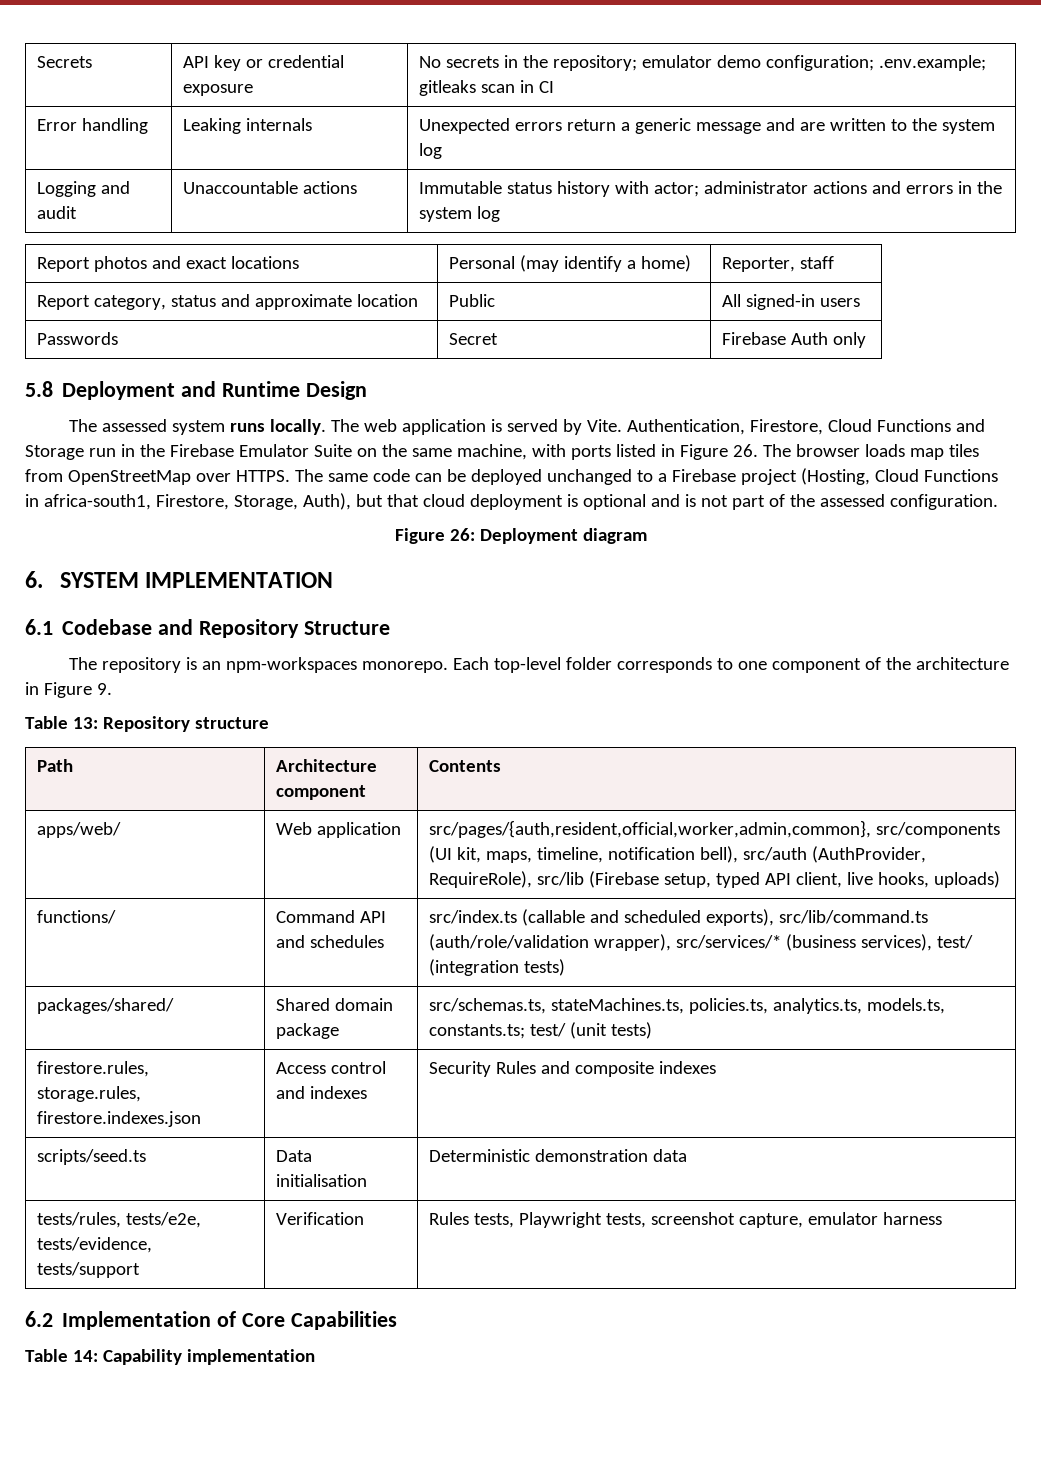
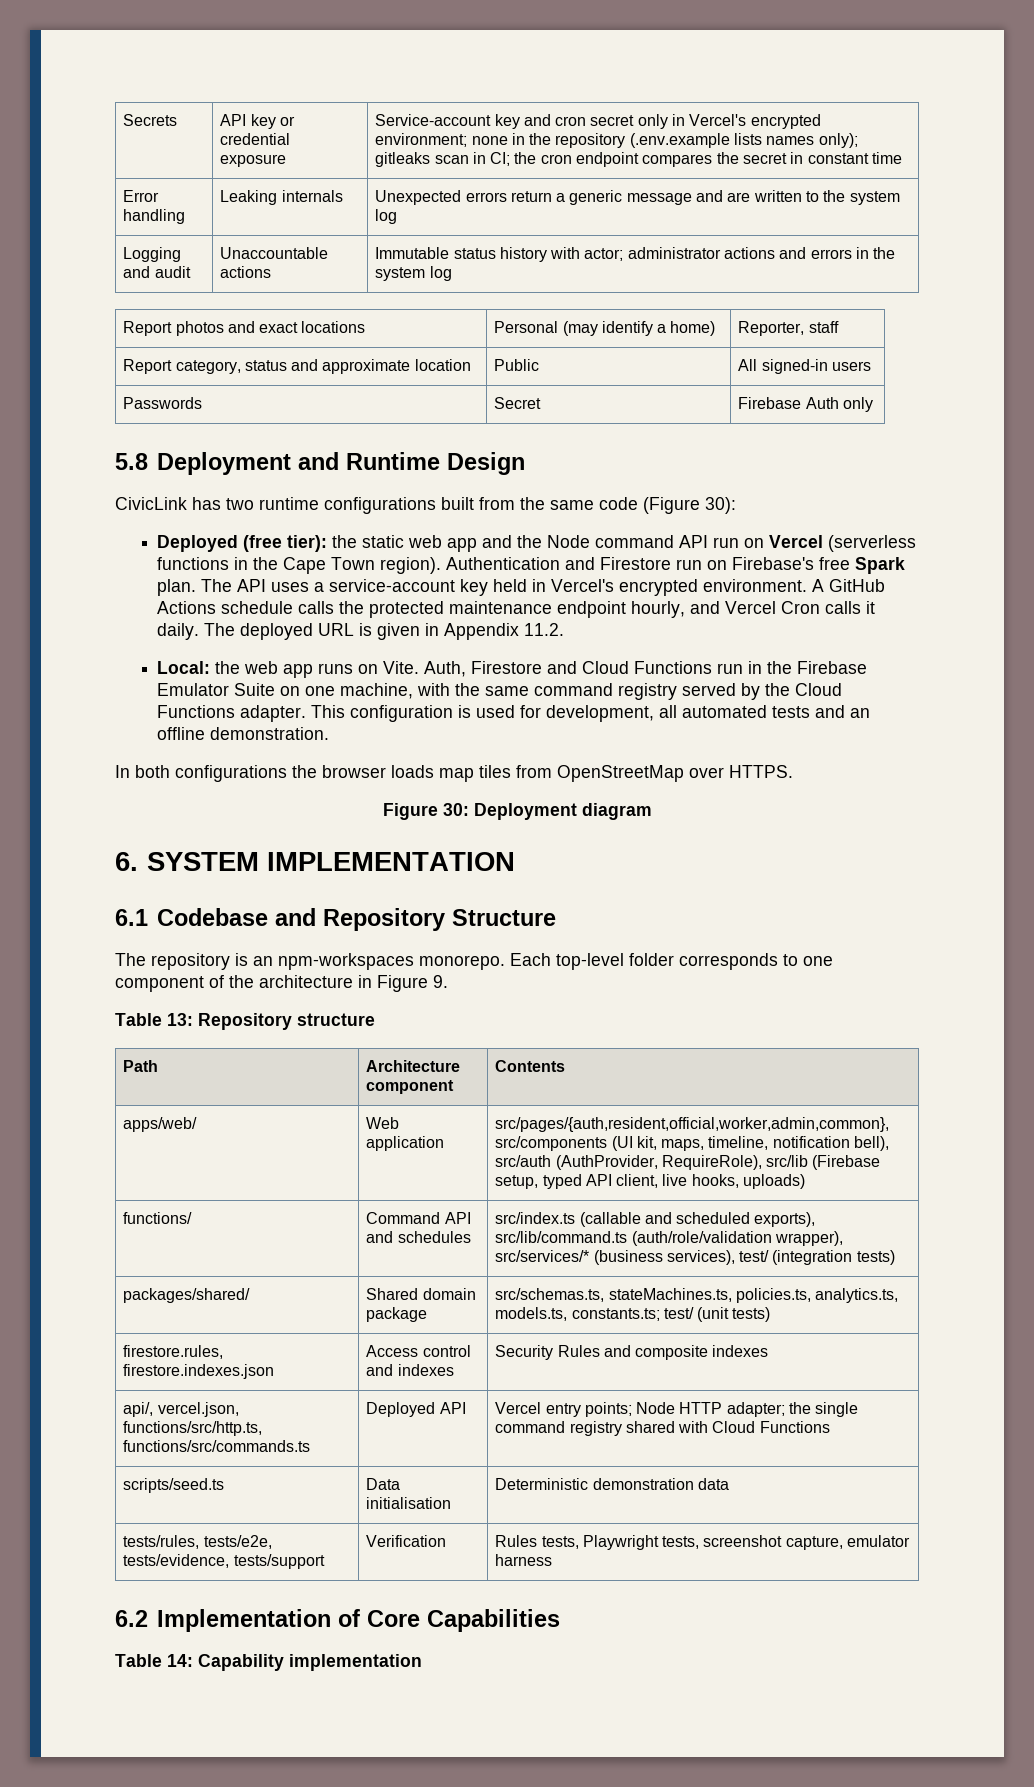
- Secrets | API key or credential exposure | No secrets in the repository; emulator demo configuration; .env.example; gitleaks scan in CI
+ Secrets | API key or credential exposure | Service-account key and cron secret only in Vercel's encrypted environment; none in the repository (.env.example lists names only); gitleaks scan in CI; the cron endpoint compares the secret in constant time
- The assessed system runs locally. The web application is served by Vite. Authentication, Firestore, Cloud Functions and Storage run in the Firebase Emulator Suite on the same machine, with ports listed in Figure 26. The browser loads map tiles from OpenStreetMap over HTTPS. The same code can be deployed unchanged to a Firebase project (Hosting, Cloud Functions in africa-south1, Firestore, Storage, Auth), but that cloud deployment is optional and is not part of the assessed configuration.
- Figure 26: Deployment diagram
+ CivicLink has two runtime configurations built from the same code (Figure 30):
+ Deployed (free tier): the static web app and the Node command API run on Vercel (serverless functions in the Cape Town region). Authentication and Firestore run on Firebase's free Spark plan. The API uses a service-account key held in Vercel's encrypted environment. A GitHub Actions schedule calls the protected maintenance endpoint hourly, and Vercel Cron calls it daily. The deployed URL is given in Appendix 11.2.
+ Local: the web app runs on Vite. Auth, Firestore and Cloud Functions run in the Firebase Emulator Suite on one machine, with the same command registry served by the Cloud Functions adapter. This configuration is used for development, all automated tests and an offline demonstration.
+ In both configurations the browser loads map tiles from OpenStreetMap over HTTPS.
+ Figure 30: Deployment diagram
- firestore.rules, storage.rules, firestore.indexes.json | Access control and indexes | Security Rules and composite indexes
+ firestore.rules, firestore.indexes.json | Access control and indexes | Security Rules and composite indexes
+ api/, vercel.json, functions/src/http.ts, functions/src/commands.ts | Deployed API | Vercel entry points; Node HTTP adapter; the single command registry shared with Cloud Functions

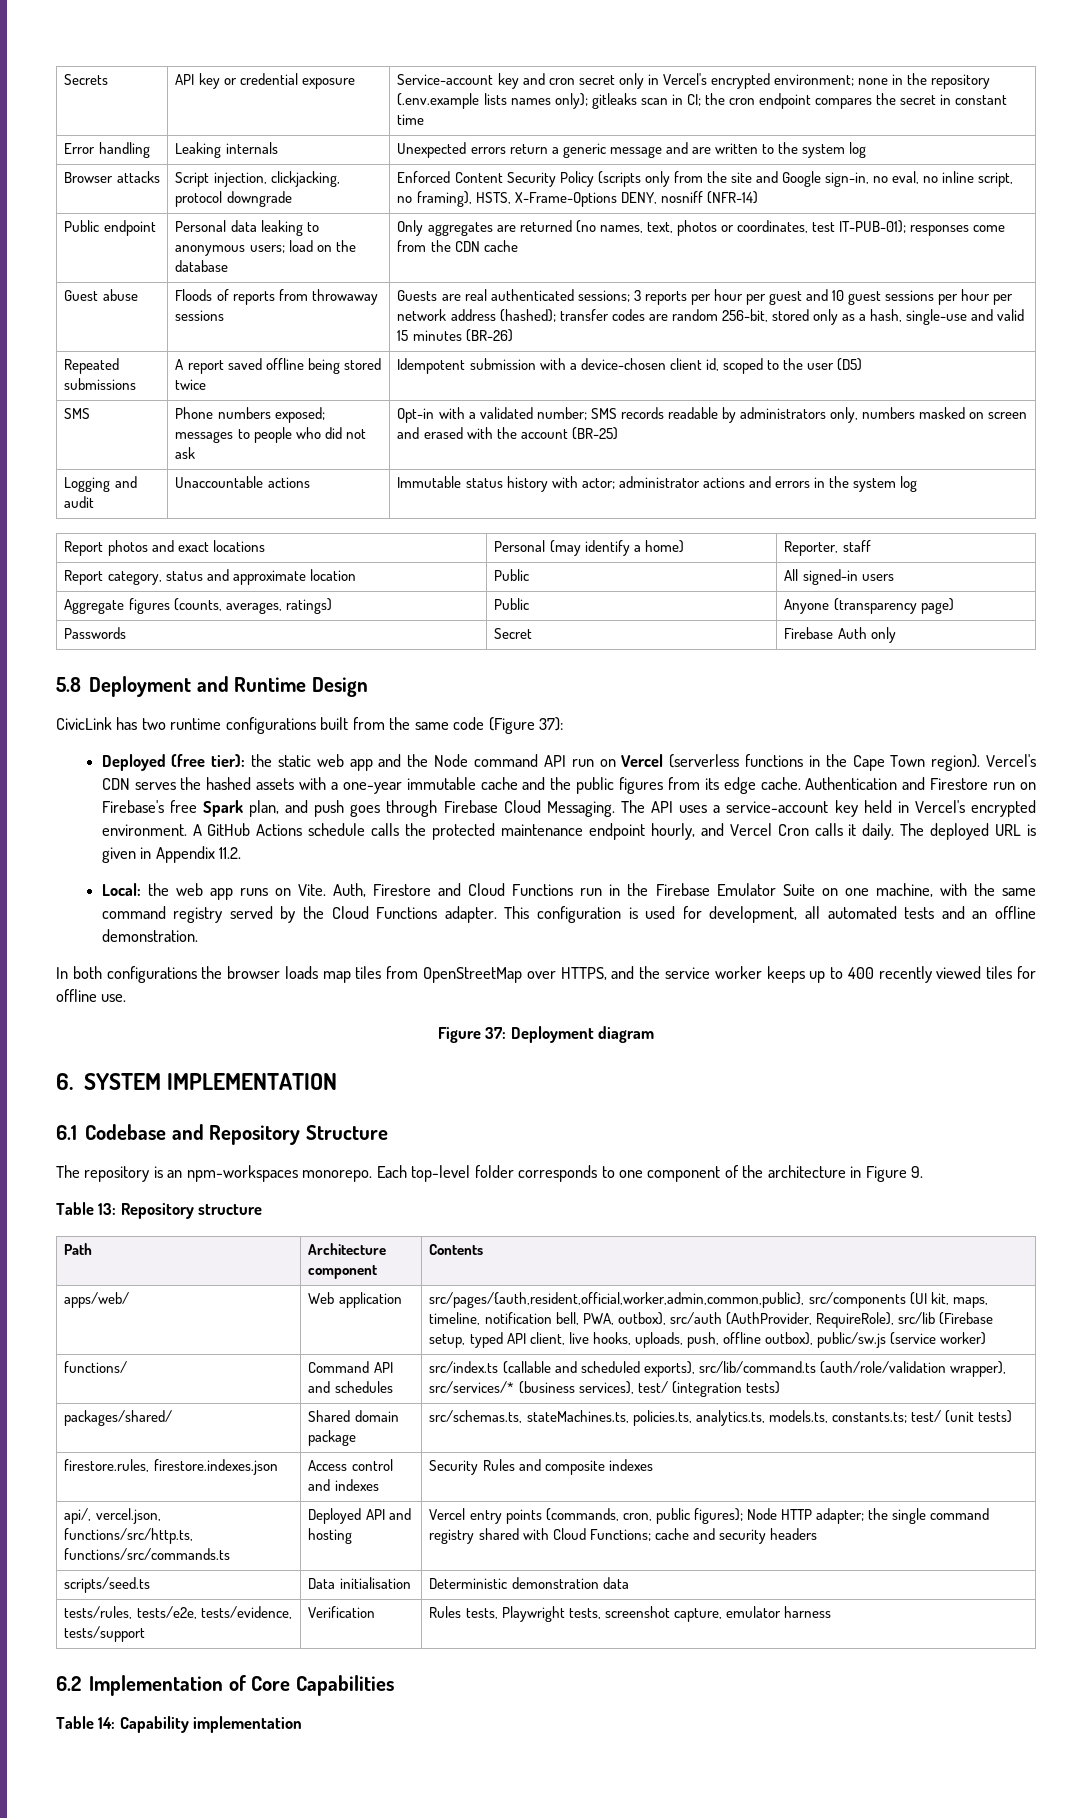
+ Browser attacks | Script injection, clickjacking, protocol downgrade | Enforced Content Security Policy (scripts only from the site and Google sign-in, no eval, no inline script, no framing), HSTS, X-Frame-Options DENY, nosniff (NFR-14)
+ Public endpoint | Personal data leaking to anonymous users; load on the database | Only aggregates are returned (no names, text, photos or coordinates, test IT-PUB-01); responses come from the CDN cache
+ Guest abuse | Floods of reports from throwaway sessions | Guests are real authenticated sessions; 3 reports per hour per guest and 10 guest sessions per hour per network address (hashed); transfer codes are random 256-bit, stored only as a hash, single-use and valid 15 minutes (BR-26)
+ Repeated submissions | A report saved offline being stored twice | Idempotent submission with a device-chosen client id, scoped to the user (D5)
+ SMS | Phone numbers exposed; messages to people who did not ask | Opt-in with a validated number; SMS records readable by administrators only, numbers masked on screen and erased with the account (BR-25)
+ Aggregate figures (counts, averages, ratings) | Public | Anyone (transparency page)
- CivicLink has two runtime configurations built from the same code (Figure 30):
+ CivicLink has two runtime configurations built from the same code (Figure 37):
+ Vercel's CDN serves the hashed assets with a one-year immutable cache and the public figures from its edge cache.
- Authentication and Firestore run on Firebase's free Spark plan.
+ Authentication and Firestore run on Firebase's free Spark plan, and push goes through Firebase Cloud Messaging.
- In both configurations the browser loads map tiles from OpenStreetMap over HTTPS.
- Figure 30: Deployment diagram
+ In both configurations the browser loads map tiles from OpenStreetMap over HTTPS, and the service worker keeps up to 400 recently viewed tiles for offline use.
+ Figure 37: Deployment diagram
- apps/web/ | Web application | src/pages/{auth,resident,official,worker,admin,common}, src/components (UI kit, maps, timeline, notification bell), src/auth (AuthProvider, RequireRole), src/lib (Firebase setup, typed API client, live hooks, uploads)
+ apps/web/ | Web application | src/pages/{auth,resident,official,worker,admin,common,public}, src/components (UI kit, maps, timeline, notification bell, PWA, outbox), src/auth (AuthProvider, RequireRole), src/lib (Firebase setup, typed API client, live hooks, uploads, push, offline outbox), public/sw.js (service worker)
- api/, vercel.json, functions/src/http.ts, functions/src/commands.ts | Deployed API | Vercel entry points; Node HTTP adapter; the single command registry shared with Cloud Functions
+ api/, vercel.json, functions/src/http.ts, functions/src/commands.ts | Deployed API and hosting | Vercel entry points (commands, cron, public figures); Node HTTP adapter; the single command registry shared with Cloud Functions; cache and security headers

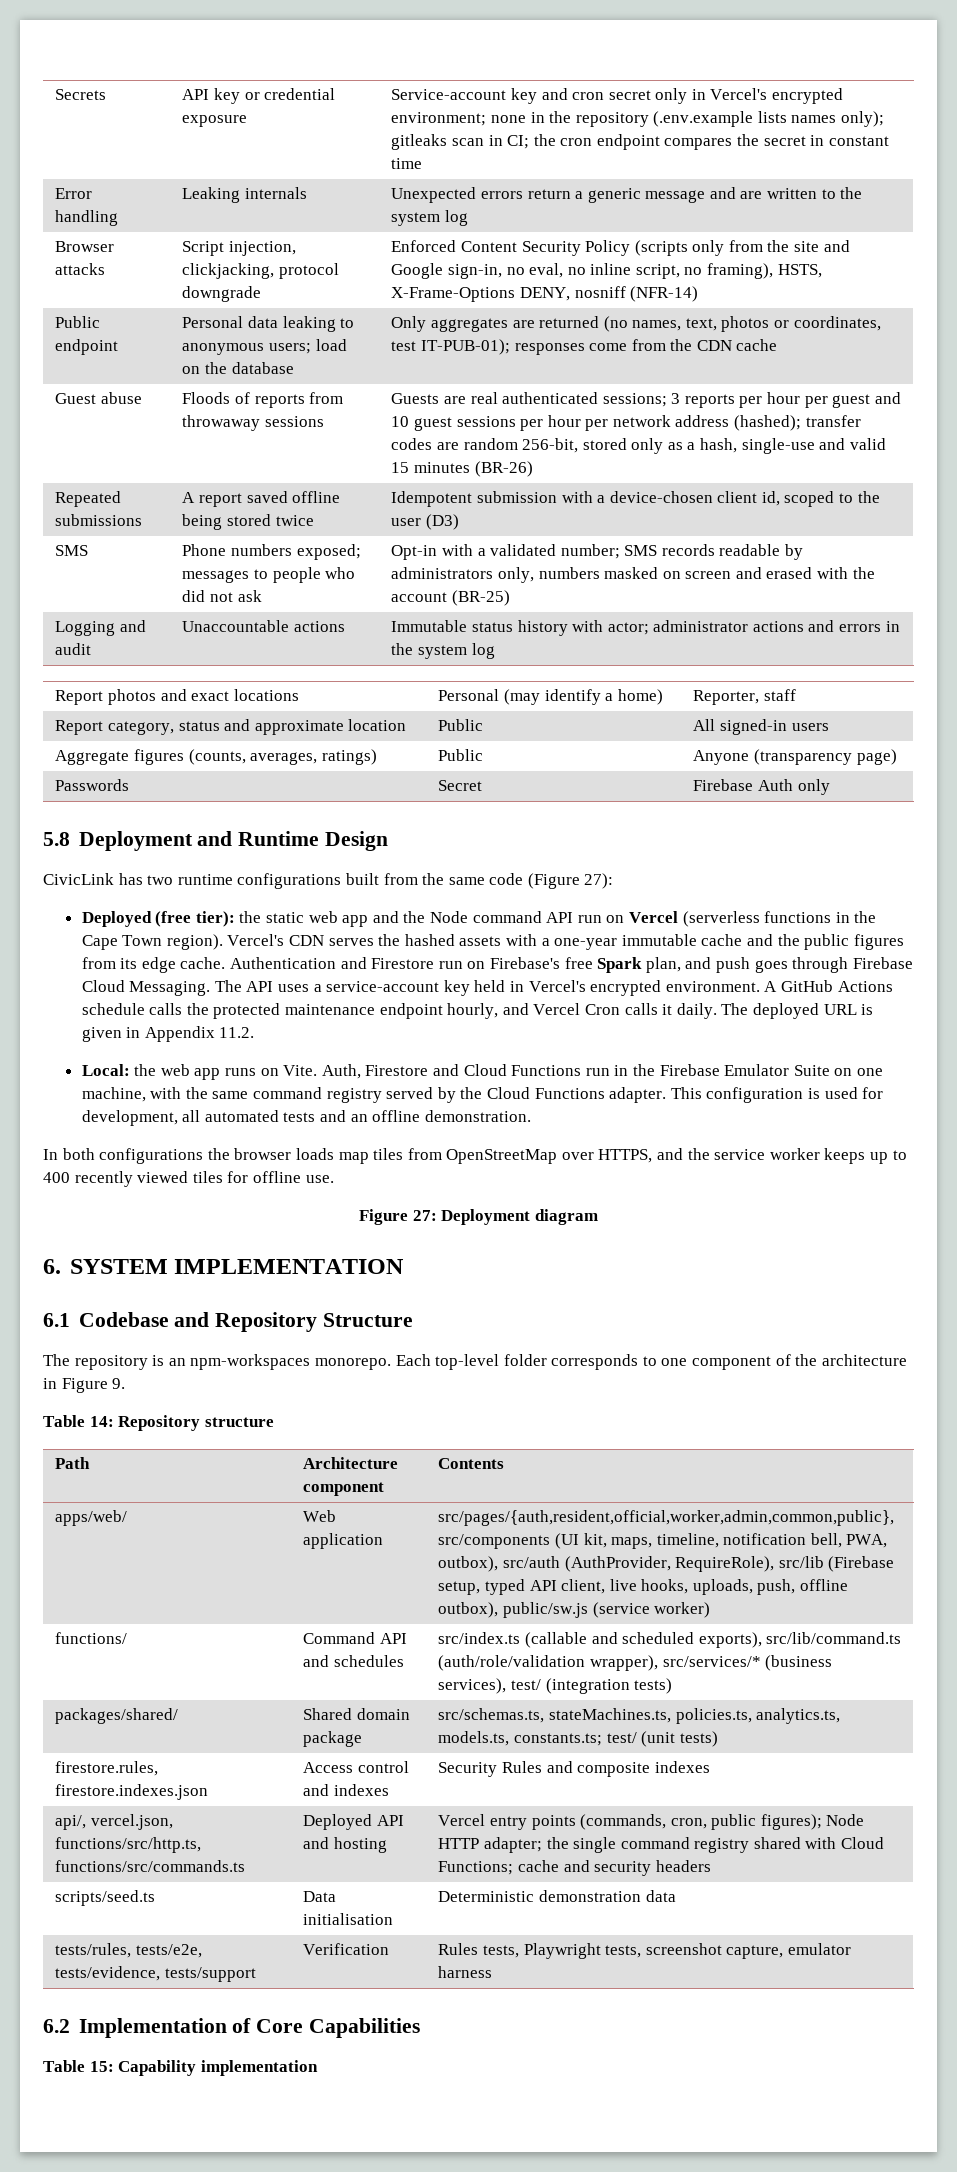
- Repeated submissions | A report saved offline being stored twice | Idempotent submission with a device-chosen client id, scoped to the user (D5)
+ Repeated submissions | A report saved offline being stored twice | Idempotent submission with a device-chosen client id, scoped to the user (D3)
- CivicLink has two runtime configurations built from the same code (Figure 37):
+ CivicLink has two runtime configurations built from the same code (Figure 27):
- Figure 37: Deployment diagram
+ Figure 27: Deployment diagram
- Table 13: Repository structure
+ Table 14: Repository structure
- Table 14: Capability implementation
+ Table 15: Capability implementation

